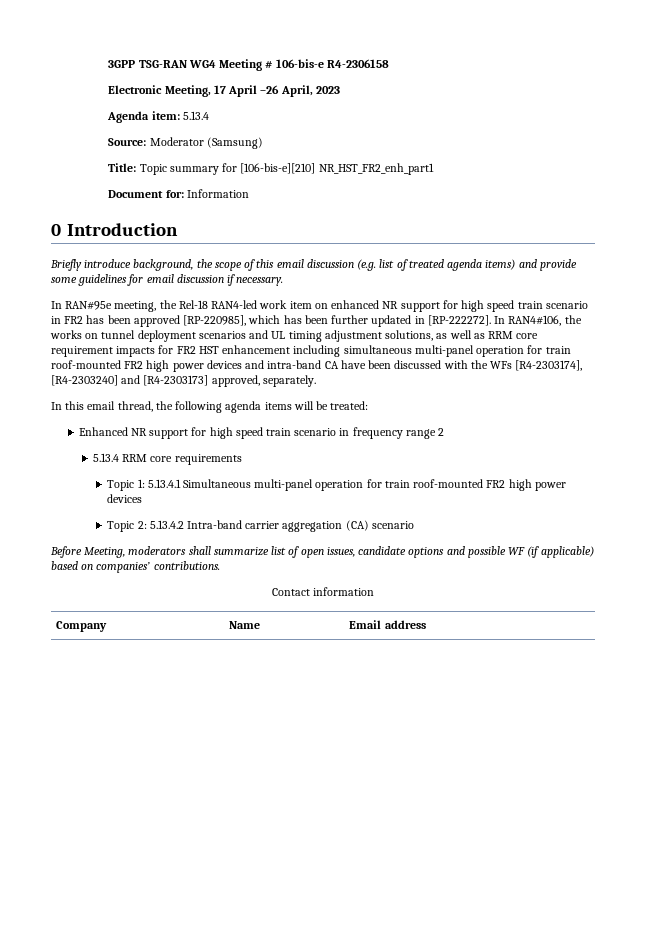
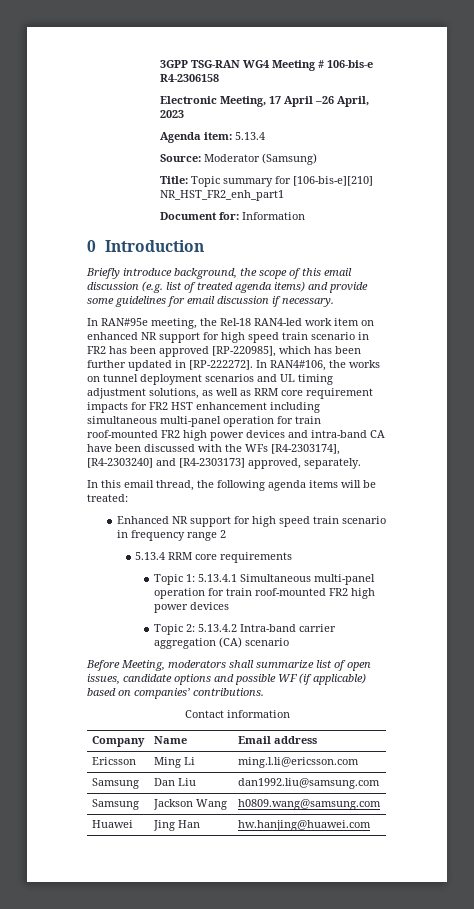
+ Ericsson | Ming Li | ming.l.li@ericsson.com
+ Samsung | Dan Liu | dan1992.liu@samsung.com
+ Samsung | Jackson Wang | h0809.wang@samsung.com
+ Huawei | Jing Han | hw.hanjing@huawei.com

